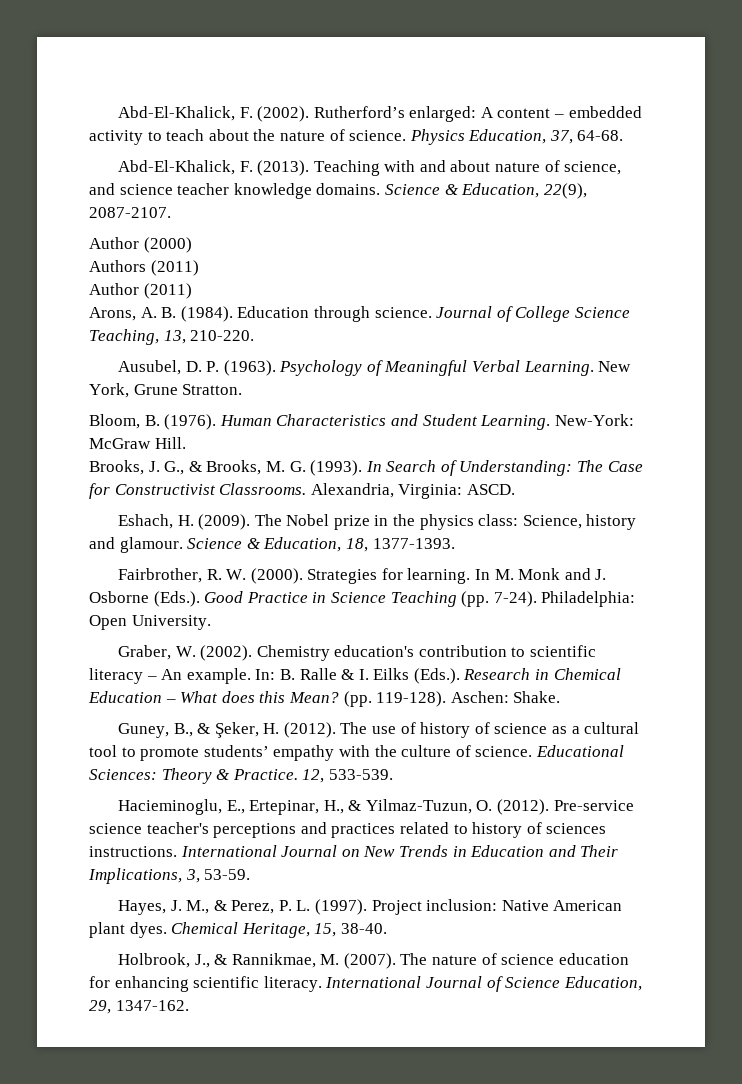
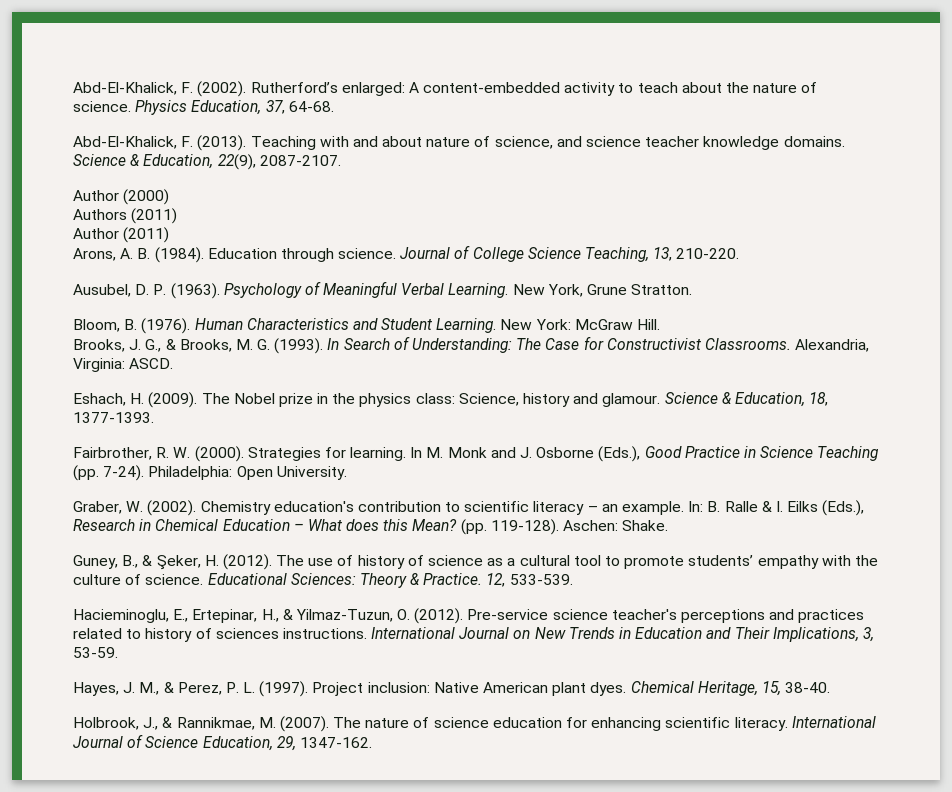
- Rutherford’s enlarged: A content – embedded activity to teach about the nature of science.
+ Rutherford’s enlarged: A content-embedded activity to teach about the nature of science.
- New-York: McGraw Hill.
+ New York: McGraw Hill.
- In M. Monk and J. Osborne (Eds.). Good Practice in Science Teaching (pp. 7-24).
+ In M. Monk and J. Osborne (Eds.), Good Practice in Science Teaching (pp. 7-24).
- Chemistry education's contribution to scientific literacy – An example.
+ Chemistry education's contribution to scientific literacy – an example.
- In: B. Ralle & I. Eilks (Eds.). Research in Chemical Education – What does this Mean?
+ In: B. Ralle & I. Eilks (Eds.), Research in Chemical Education – What does this Mean?

